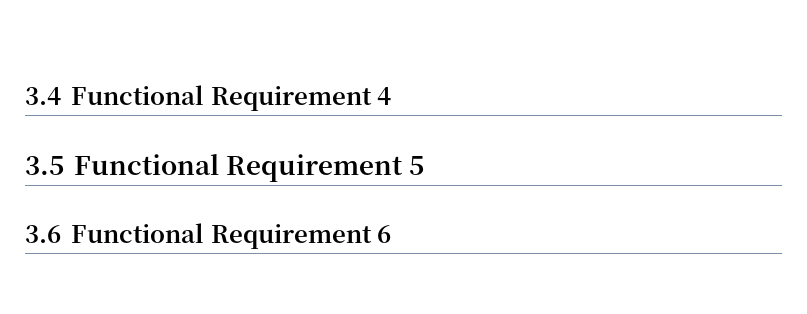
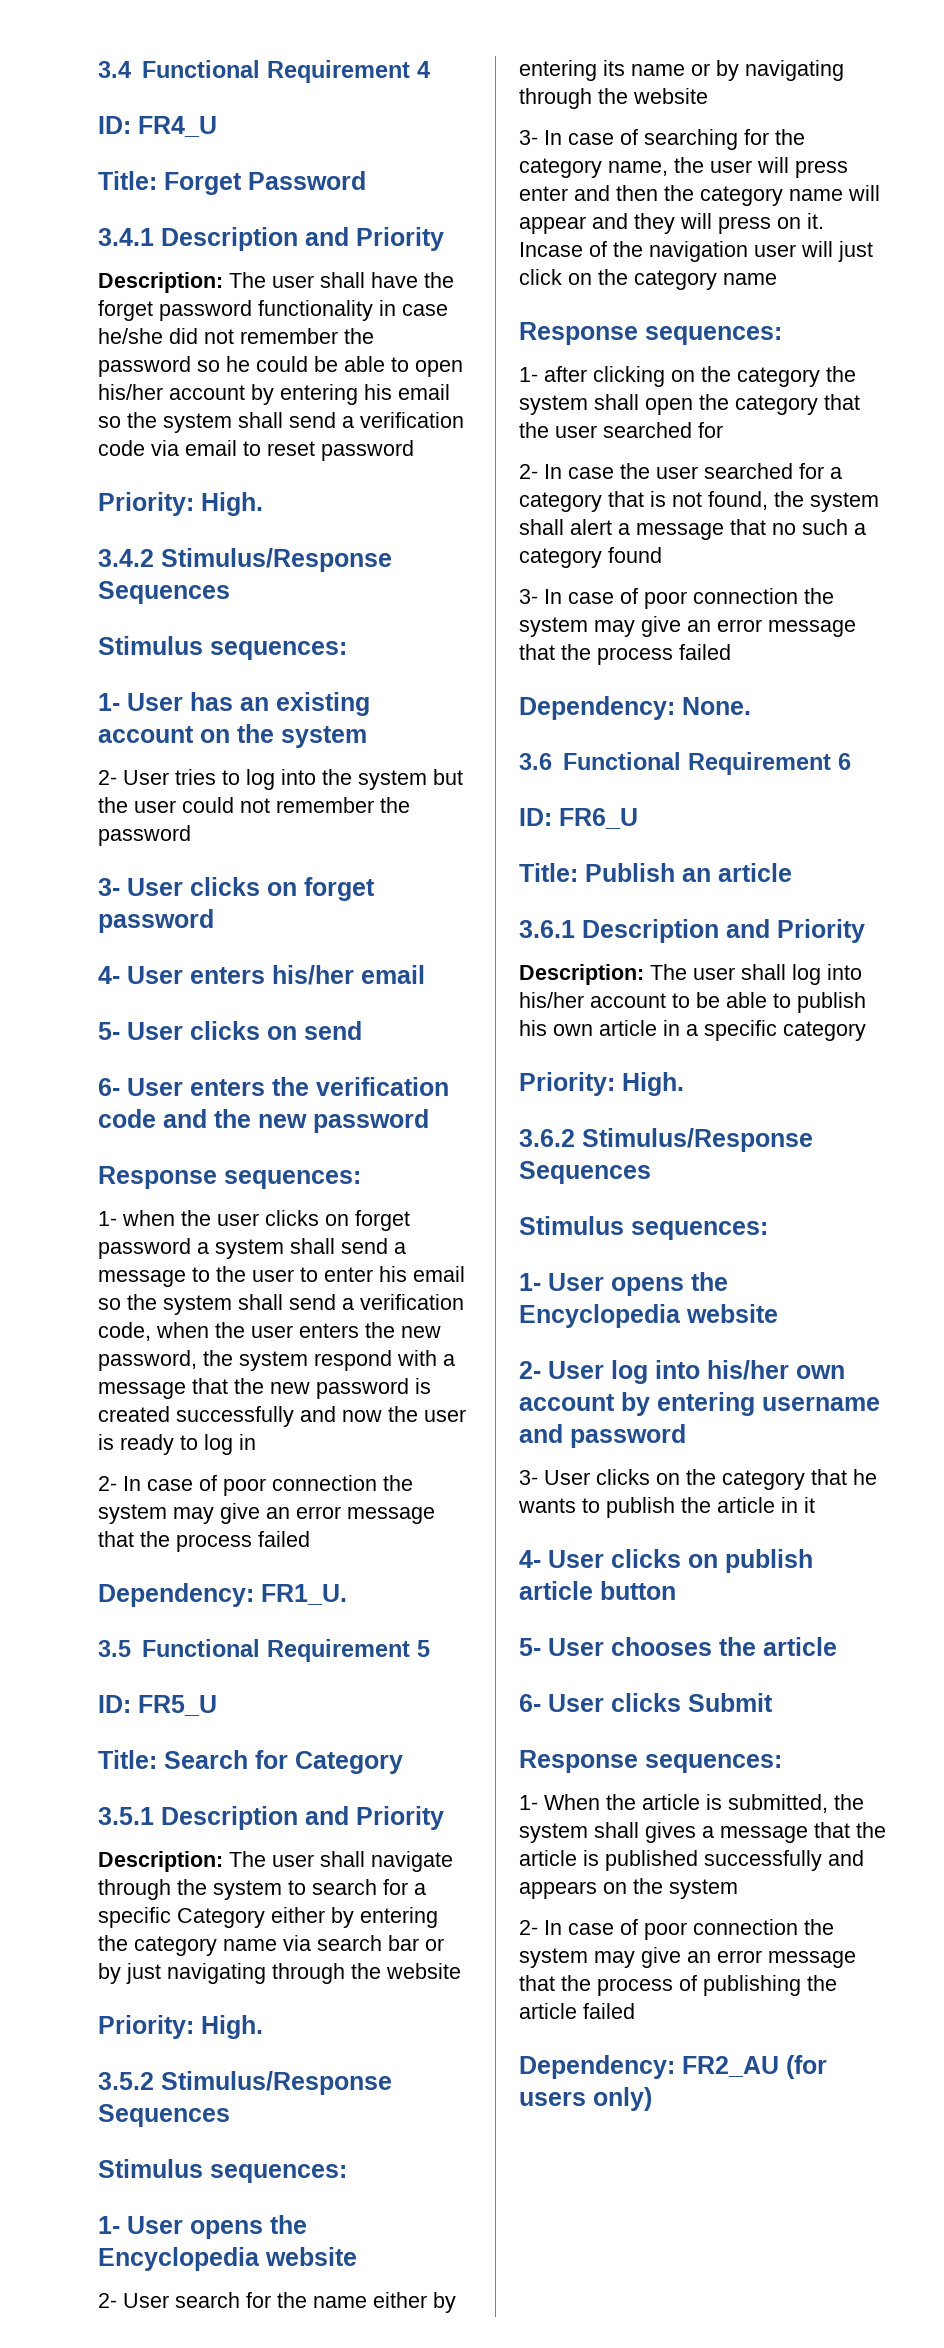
+ ID: FR4_U
+ Title: Forget Password
+ 3.4.1 Description and Priority
+ Description: The user shall have the forget password functionality in case he/she did not remember the password so he could be able to open his/her account by entering his email so the system shall send a verification code via email to reset password
+ Priority: High.
+ 3.4.2 Stimulus/Response Sequences
+ Stimulus sequences:
+ 1- User has an existing account on the system
+ 2- User tries to log into the system but the user could not remember the password
+ 3- User clicks on forget password
+ 4- User enters his/her email
+ 5- User clicks on send
+ 6- User enters the verification code and the new password
+ Response sequences:
+ 1- when the user clicks on forget password a system shall send a message to the user to enter his email so the system shall send a verification code, when the user enters the new password, the system respond with a message that the new password is created successfully and now the user is ready to log in
+ 2- In case of poor connection the system may give an error message that the process failed
+ Dependency: FR1_U.
  3.5 Functional Requirement 5
+ ID: FR5_U
+ Title: Search for Category
+ 3.5.1 Description and Priority
+ Description: The user shall navigate through the system to search for a specific Category either by entering the category name via search bar or by just navigating through the website
+ Priority: High.
+ 3.5.2 Stimulus/Response Sequences
+ Stimulus sequences:
+ 1- User opens the Encyclopedia website
+ 2- User search for the name either by entering its name or by navigating through the website
+ 3- In case of searching for the category name, the user will press enter and then the category name will appear and they will press on it. Incase of the navigation user will just click on the category name
+ Response sequences:
+ 1- after clicking on the category the system shall open the category that the user searched for
+ 2- In case the user searched for a category that is not found, the system shall alert a message that no such a category found
+ 3- In case of poor connection the system may give an error message that the process failed
+ Dependency: None.
  3.6 Functional Requirement 6
+ ID: FR6_U
+ Title: Publish an article
+ 3.6.1 Description and Priority
+ Description: The user shall log into his/her account to be able to publish his own article in a specific category
+ Priority: High.
+ 3.6.2 Stimulus/Response Sequences
+ Stimulus sequences:
+ 1- User opens the Encyclopedia website
+ 2- User log into his/her own account by entering username and password
+ 3- User clicks on the category that he wants to publish the article in it
+ 4- User clicks on publish article button
+ 5- User chooses the article
+ 6- User clicks Submit
+ Response sequences:
+ 1- When the article is submitted, the system shall gives a message that the article is published successfully and appears on the system
+ 2- In case of poor connection the system may give an error message that the process of publishing the article failed
+ Dependency: FR2_AU (for users only)

